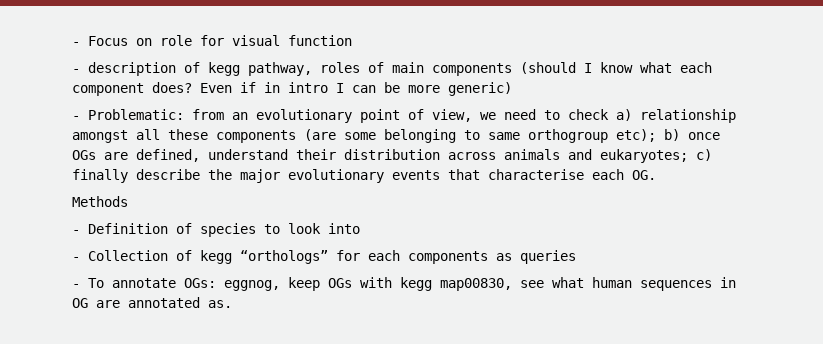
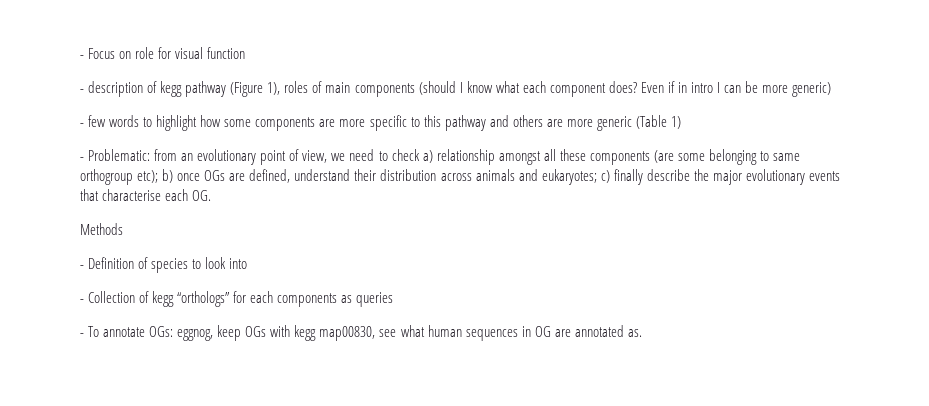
- - description of kegg pathway, roles of main components (should I know what each component does?
+ - description of kegg pathway (Figure 1), roles of main components (should I know what each component does?
+ - few words to highlight how some components are more specific to this pathway and others are more generic (Table 1)

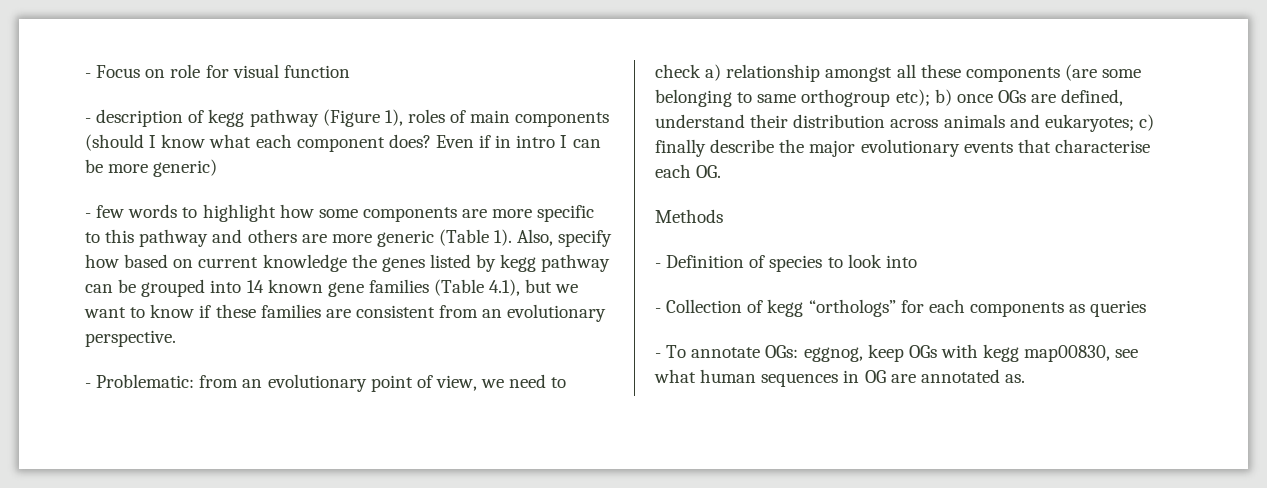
- - few words to highlight how some components are more specific to this pathway and others are more generic (Table 1)
+ - few words to highlight how some components are more specific to this pathway and others are more generic (Table 1). Also, specify how based on current knowledge the genes listed by kegg pathway can be grouped into 14 known gene families (Table 4.1), but we want to know if these families are consistent from an evolutionary perspective.

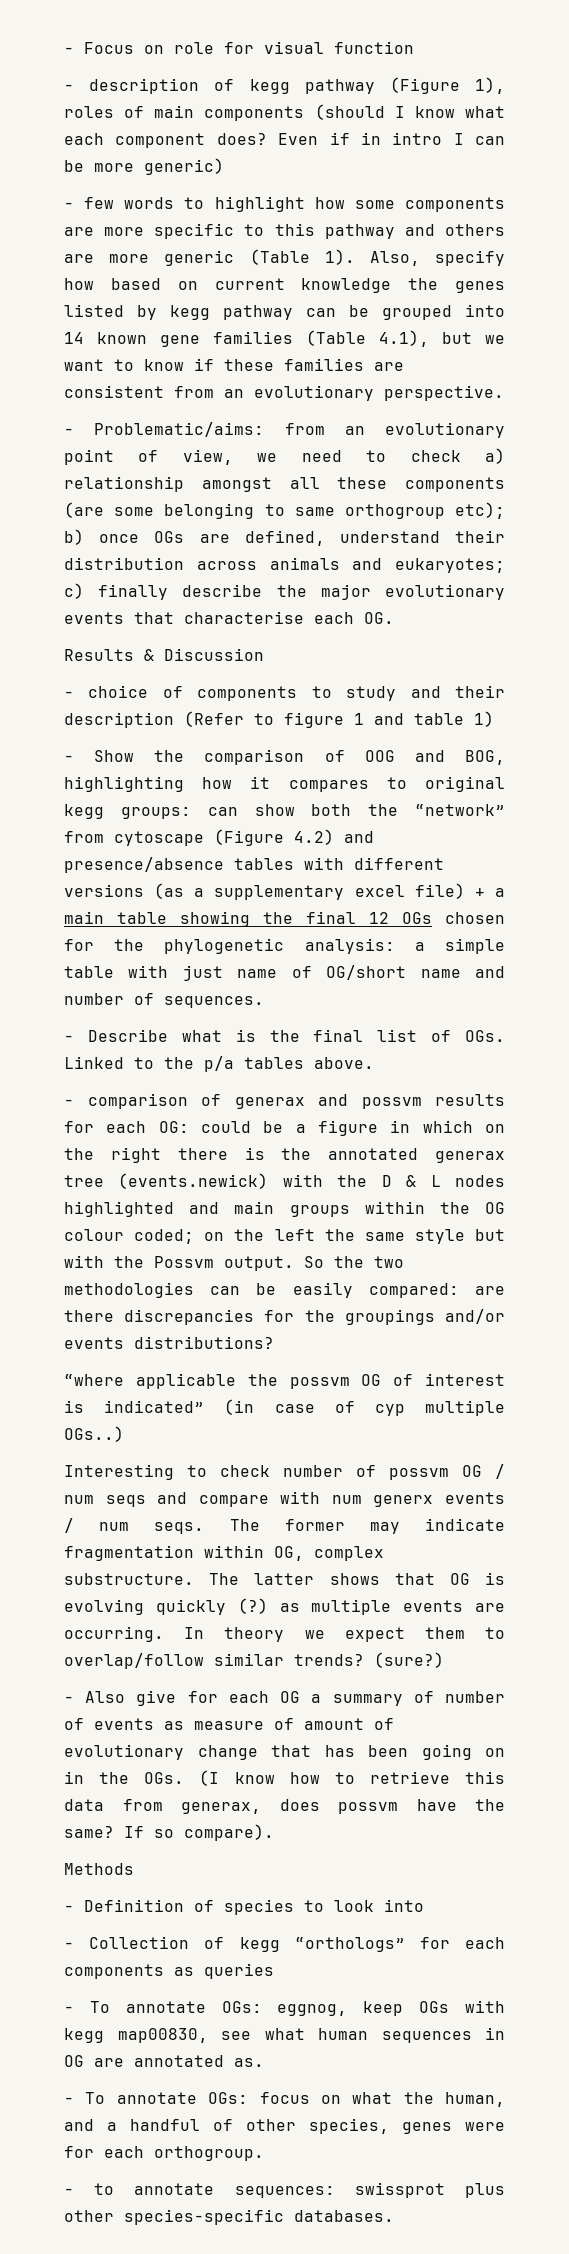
- - Problematic: from an evolutionary point of view, we need to check a) relationship amongst all these components (are some belonging to same orthogroup etc); b) once OGs are defined, understand their distribution across animals and eukaryotes; c) finally describe the major evolutionary events that characterise each OG.
+ - Problematic/aims: from an evolutionary point of view, we need to check a) relationship amongst all these components (are some belonging to same orthogroup etc); b) once OGs are defined, understand their distribution across animals and eukaryotes; c) finally describe the major evolutionary events that characterise each OG.
+ Results & Discussion
+ - choice of components to study and their description (Refer to figure 1 and table 1)
+ - Show the comparison of OOG and BOG, highlighting how it compares to original kegg groups: can show both the “network” from cytoscape (Figure 4.2) and presence/absence tables with different versions (as a supplementary excel file) + a main table showing the final 12 OGs chosen for the phylogenetic analysis: a simple table with just name of OG/short name and number of sequences.
+ - Describe what is the final list of OGs. Linked to the p/a tables above.
+ - comparison of generax and possvm results for each OG: could be a figure in which on the right there is the annotated generax tree (events.newick) with the D & L nodes highlighted and main groups within the OG colour coded; on the left the same style but with the Possvm output. So the two methodologies can be easily compared: are there discrepancies for the groupings and/or events distributions?
+ “where applicable the possvm OG of interest is indicated” (in case of cyp multiple OGs..)
+ Interesting to check number of possvm OG / num seqs and compare with num generx events / num seqs. The former may indicate fragmentation within OG, complex substructure. The latter shows that OG is evolving quickly (?) as multiple events are occurring. In theory we expect them to overlap/follow similar trends? (sure?)
+ - Also give for each OG a summary of number of events as measure of amount of evolutionary change that has been going on in the OGs. (I know how to retrieve this data from generax, does possvm have the same? If so compare).
+ - To annotate OGs: focus on what the human, and a handful of other species, genes were for each orthogroup.
+ - to annotate sequences: swissprot plus other species-specific databases.

